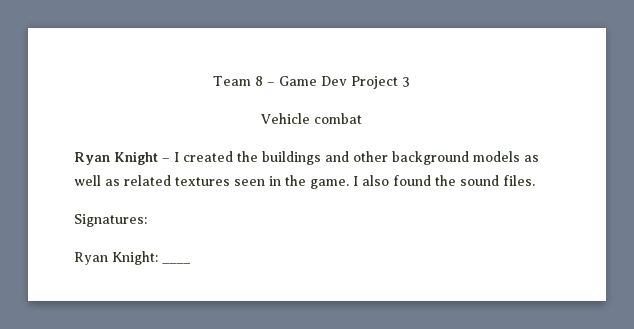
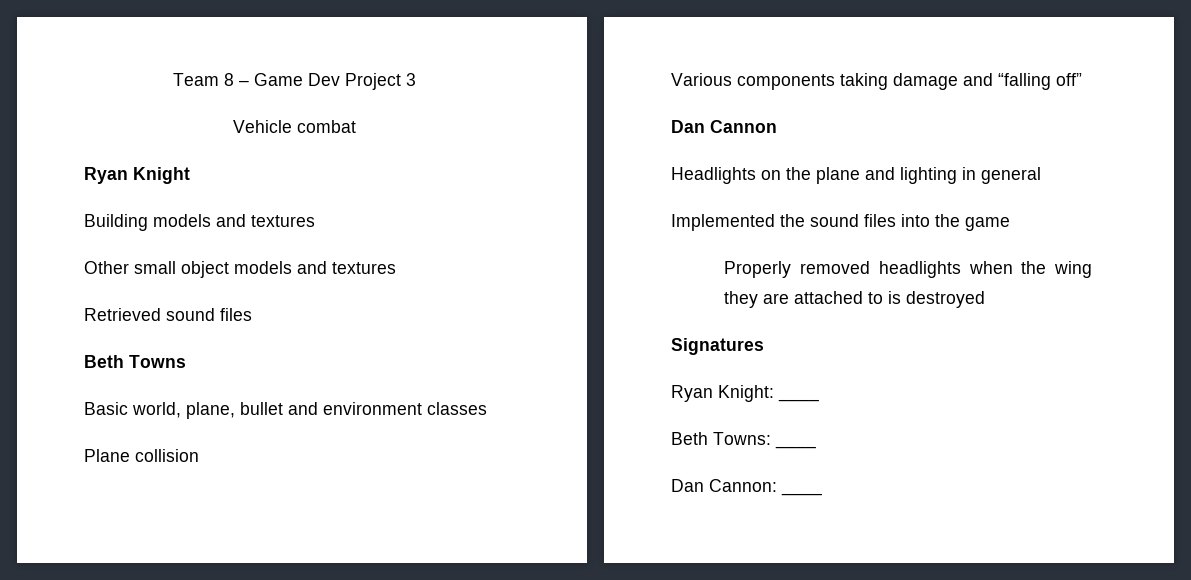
- Ryan Knight – I created the buildings and other background models as well as related textures seen in the game. I also found the sound files.
- Signatures:
+ Ryan Knight
+ Building models and textures
+ Other small object models and textures
+ Retrieved sound files
+ Beth Towns
+ Basic world, plane, bullet and environment classes
+ Plane collision
+ Various components taking damage and “falling off”
+ Dan Cannon
+ Headlights on the plane and lighting in general
+ Implemented the sound files into the game
+ Properly removed headlights when the wing they are attached to is destroyed
+ Signatures
  Ryan Knight: ____
+ Beth Towns: ____
+ Dan Cannon: ____

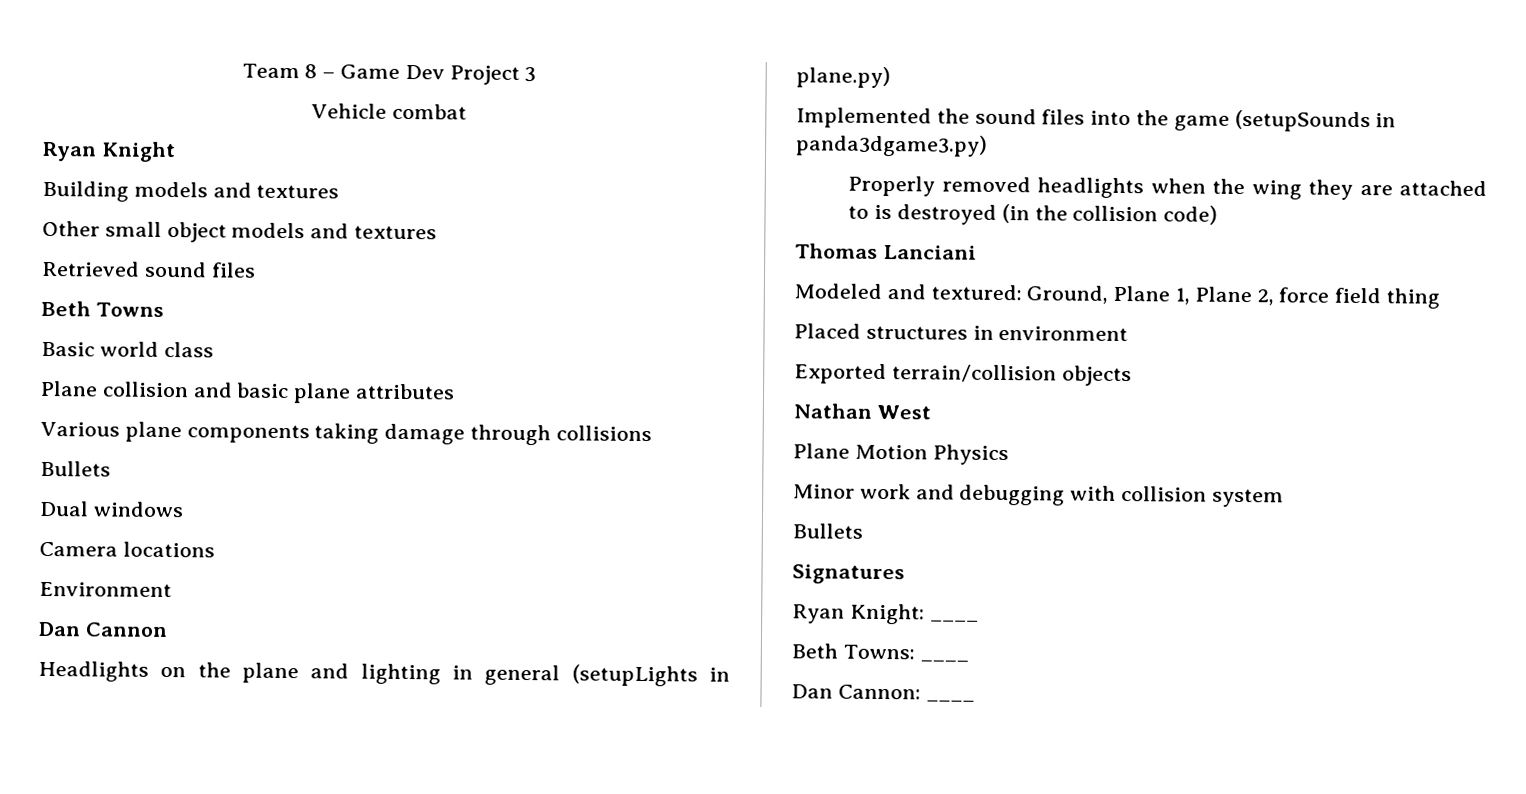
- Basic world, plane, bullet and environment classes
- Plane collision
+ Basic world class
+ Plane collision and basic plane attributes
- Various components taking damage and “falling off”
+ Various plane components taking damage through collisions
+ Bullets
+ Dual windows
+ Camera locations
+ Environment
- Headlights on the plane and lighting in general
+ Headlights on the plane and lighting in general (setupLights in plane.py)
- Implemented the sound files into the game
+ Implemented the sound files into the game (setupSounds in panda3dgame3.py)
- Properly removed headlights when the wing they are attached to is destroyed
+ Properly removed headlights when the wing they are attached to is destroyed (in the collision code)
+ Thomas Lanciani
+ Modeled and textured: Ground, Plane 1, Plane 2, force field thing
+ Placed structures in environment
+ Exported terrain/collision objects
+ Nathan West
+ Plane Motion Physics
+ Minor work and debugging with collision system
+ Bullets

